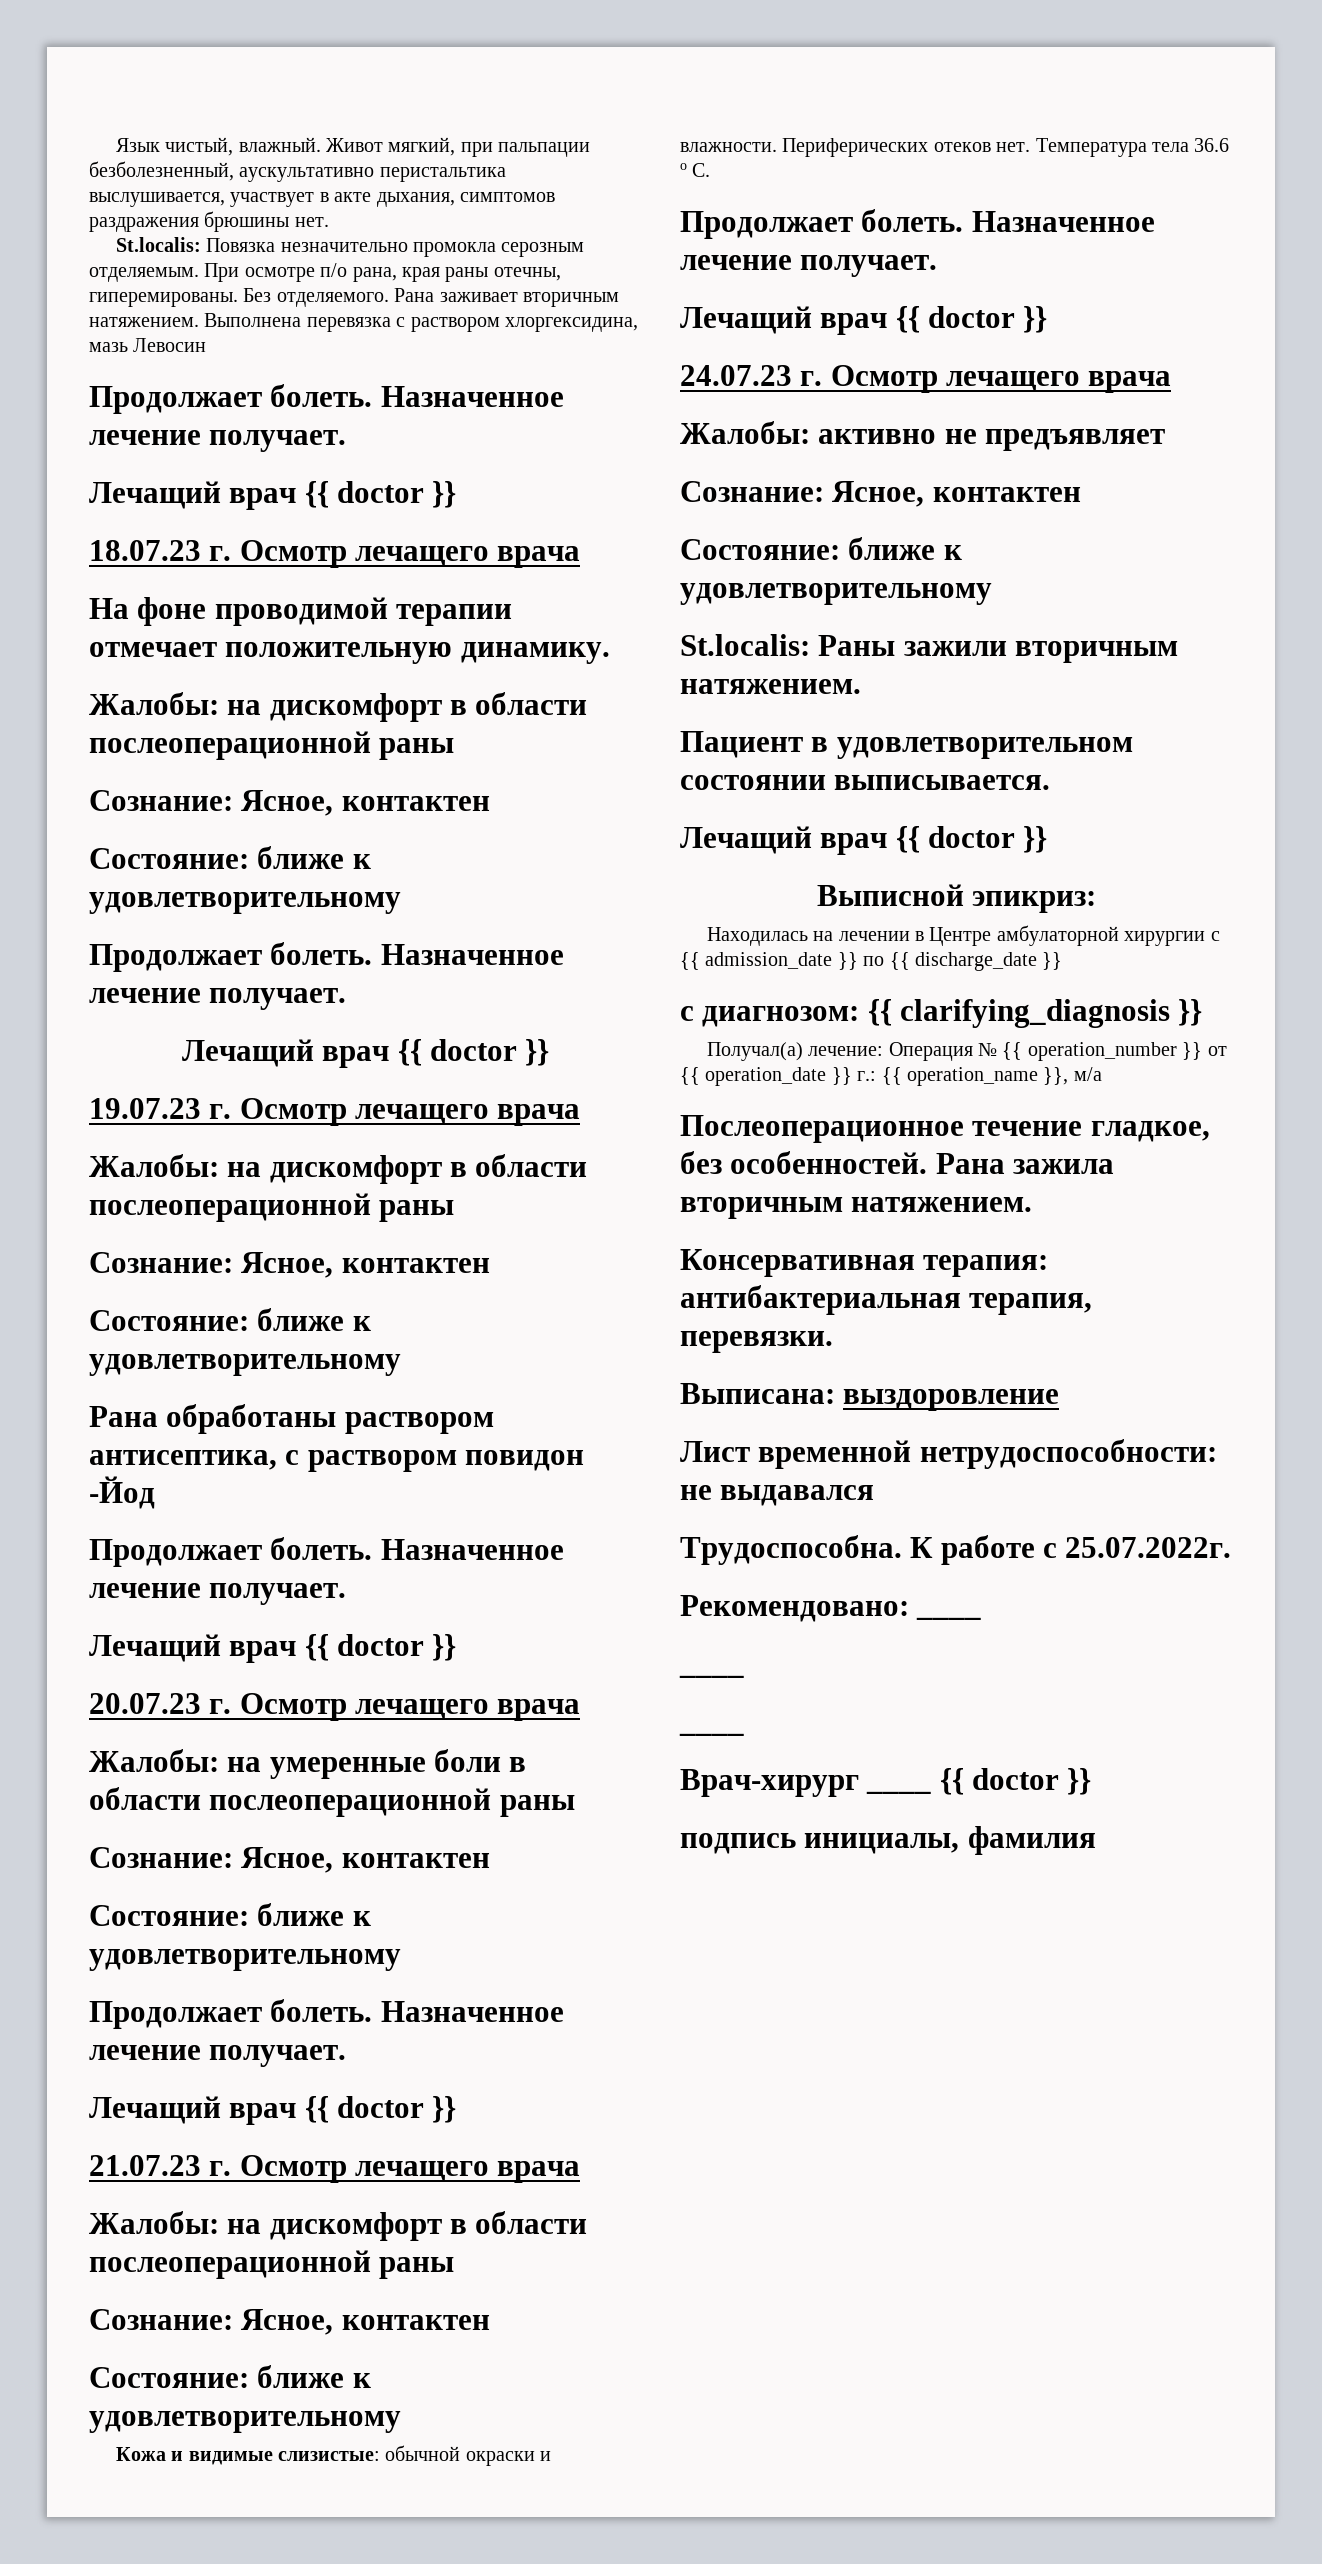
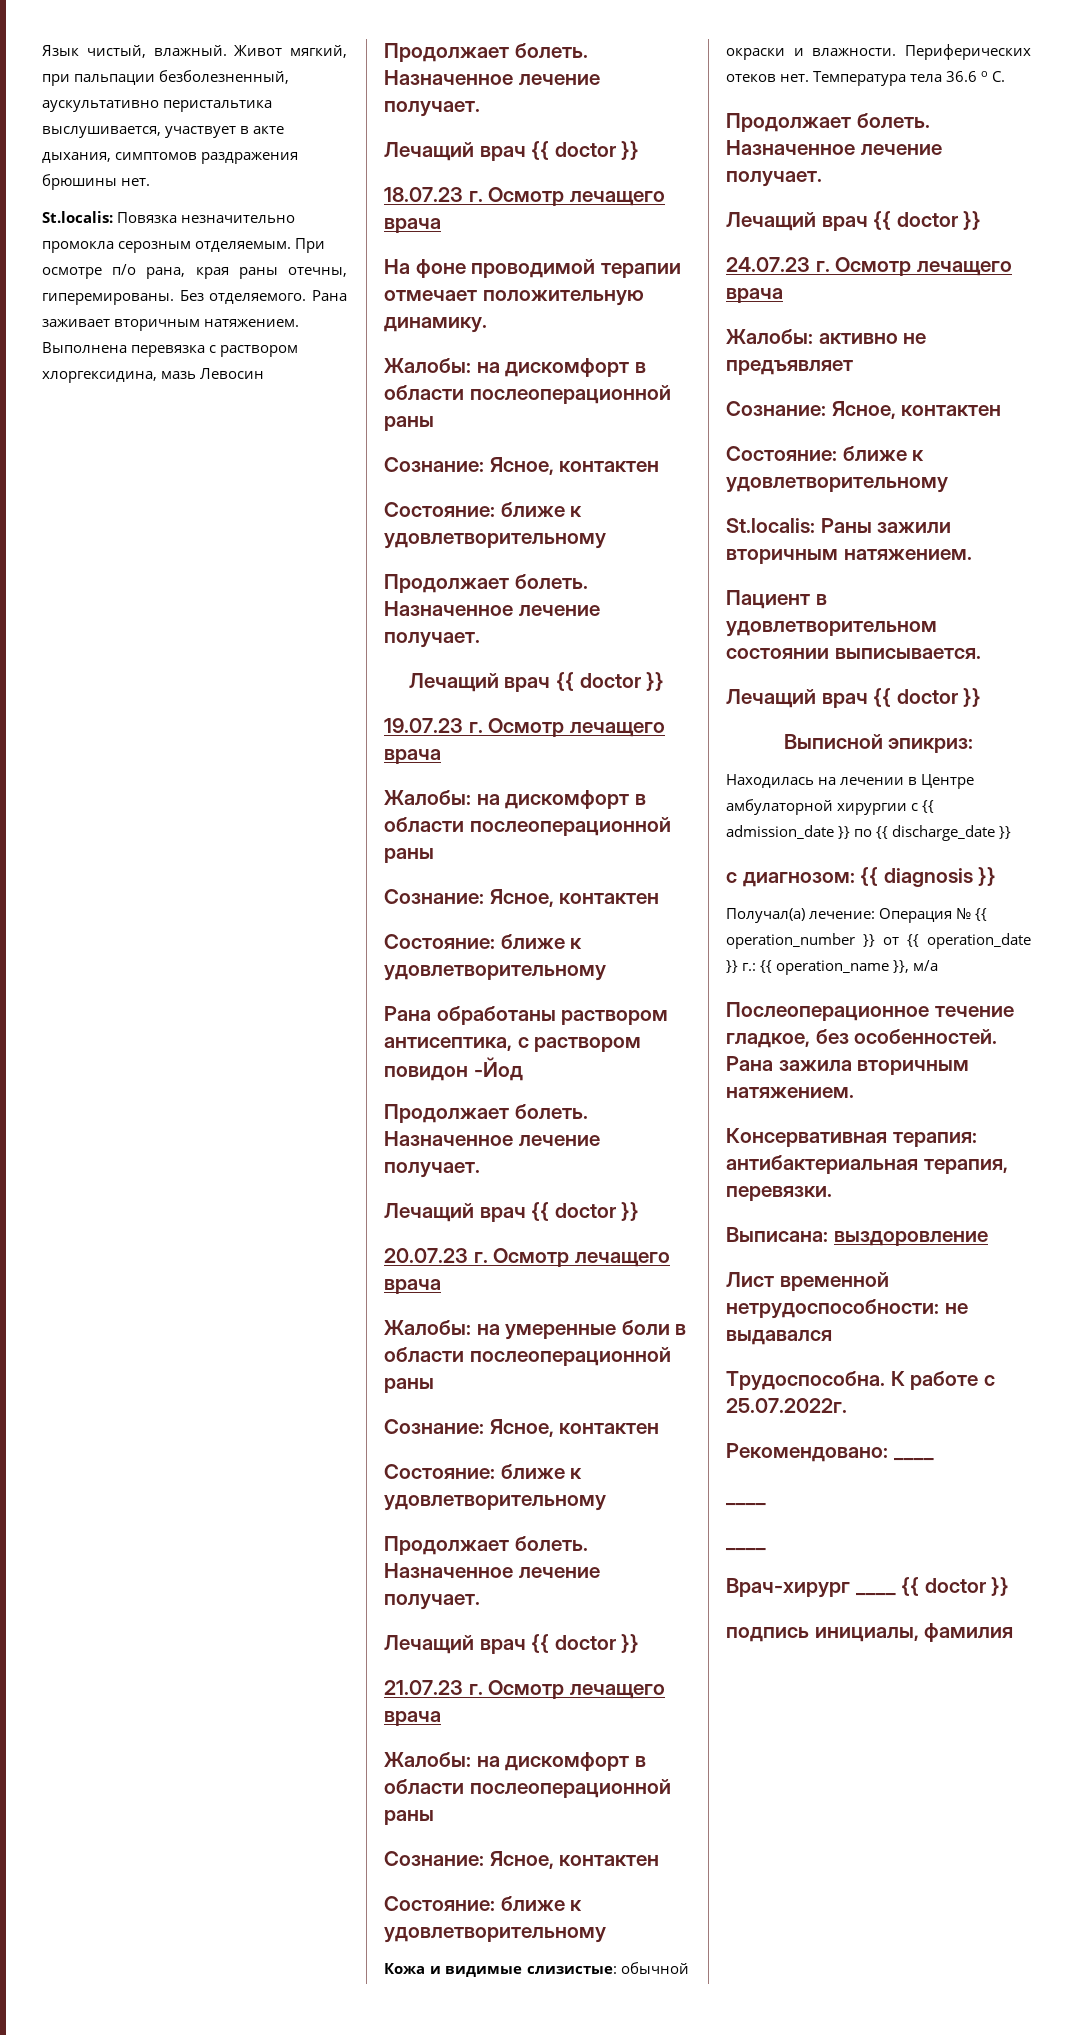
- с диагнозом: {{ clarifying_diagnosis }}
+ с диагнозом: {{ diagnosis }}

